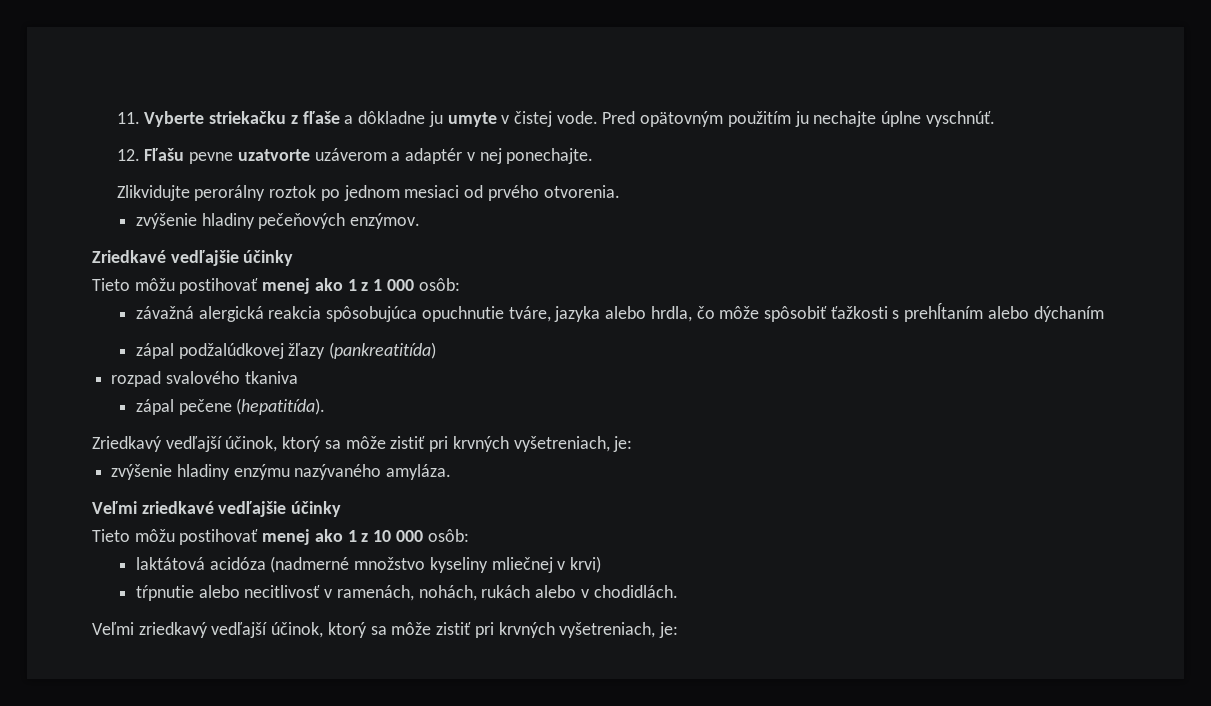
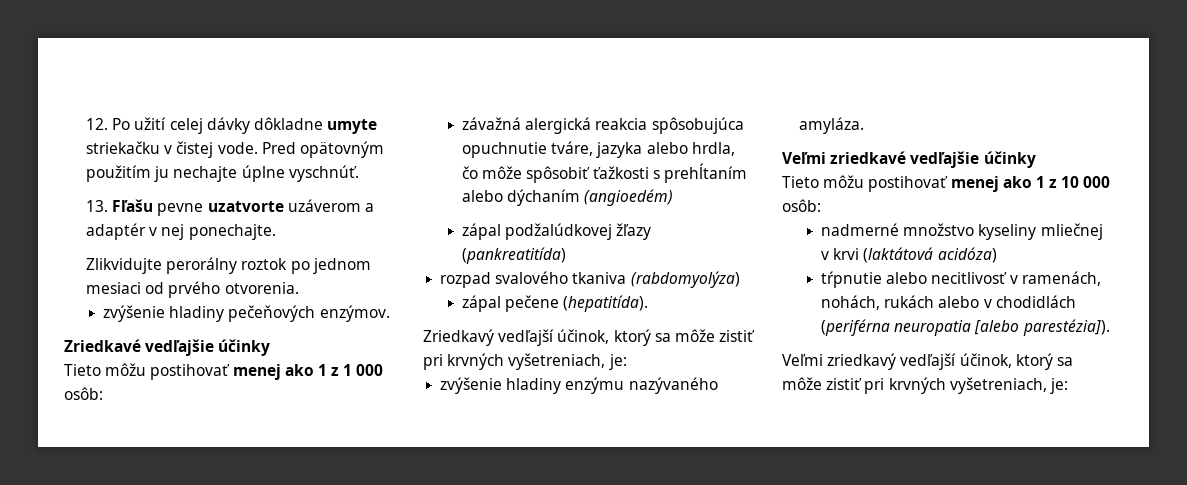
- 11. Vyberte striekačku z fľaše a dôkladne ju umyte v čistej vode.
+ 12. Po užití celej dávky dôkladne umyte striekačku v čistej vode.
- 12. Fľašu pevne uzatvorte uzáverom a adaptér v nej ponechajte.
+ 13. Fľašu pevne uzatvorte uzáverom a adaptér v nej ponechajte.
- závažná alergická reakcia spôsobujúca opuchnutie tváre, jazyka alebo hrdla, čo môže spôsobiť ťažkosti s prehĺtaním alebo dýchaním
+ závažná alergická reakcia spôsobujúca opuchnutie tváre, jazyka alebo hrdla, čo môže spôsobiť ťažkosti s prehĺtaním alebo dýchaním (angioedém)
- rozpad svalového tkaniva
+ rozpad svalového tkaniva (rabdomyolýza)
- laktátová acidóza (nadmerné množstvo kyseliny mliečnej v krvi)
+ nadmerné množstvo kyseliny mliečnej v krvi (laktátová acidóza)
- tŕpnutie alebo necitlivosť v ramenách, nohách, rukách alebo v chodidlách.
+ tŕpnutie alebo necitlivosť v ramenách, nohách, rukách alebo v chodidlách (periférna neuropatia [alebo parestézia]).

